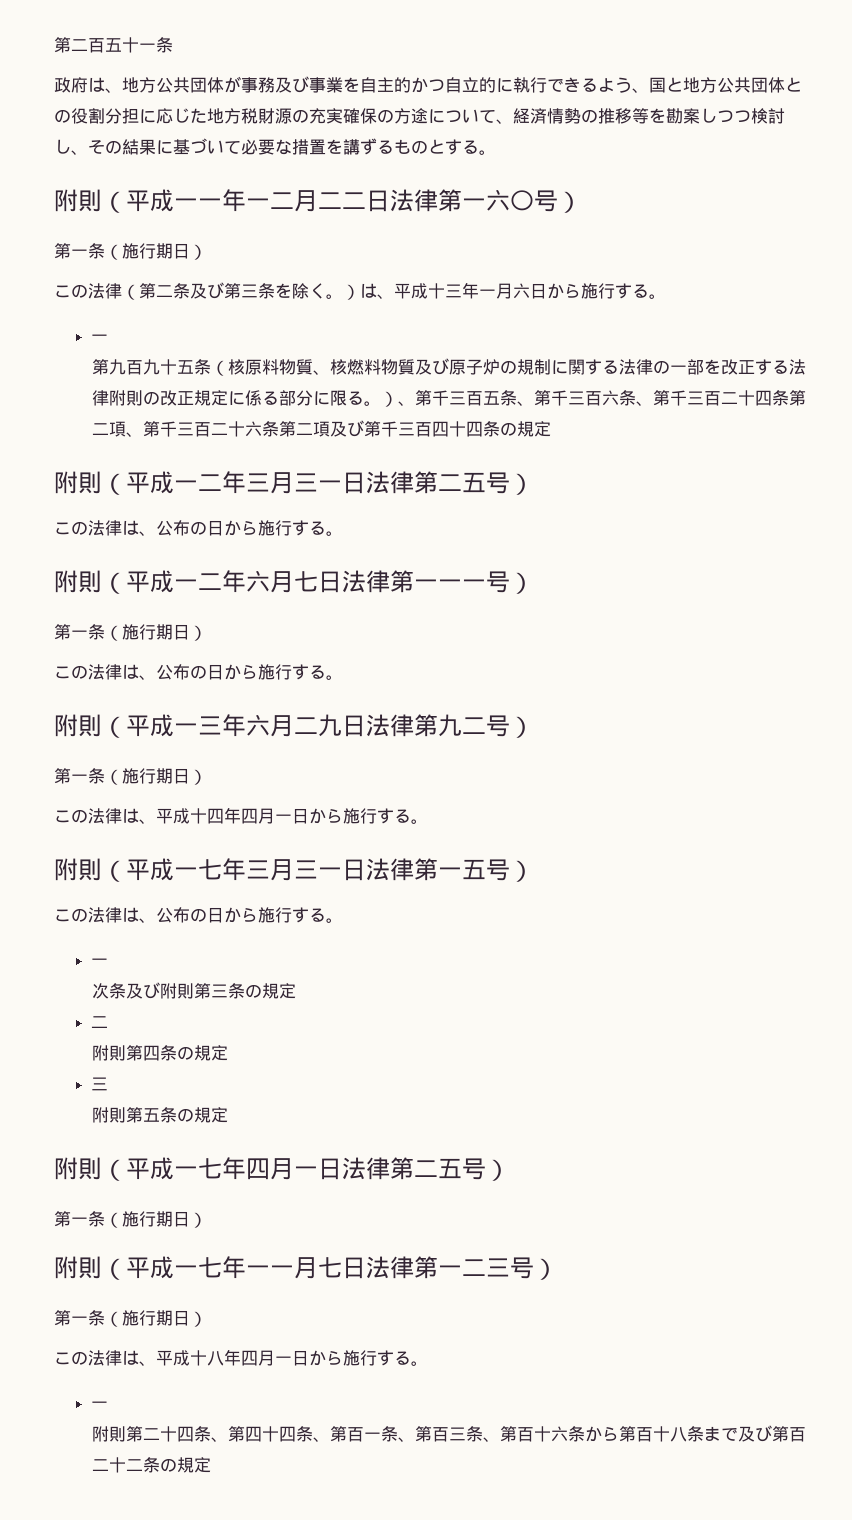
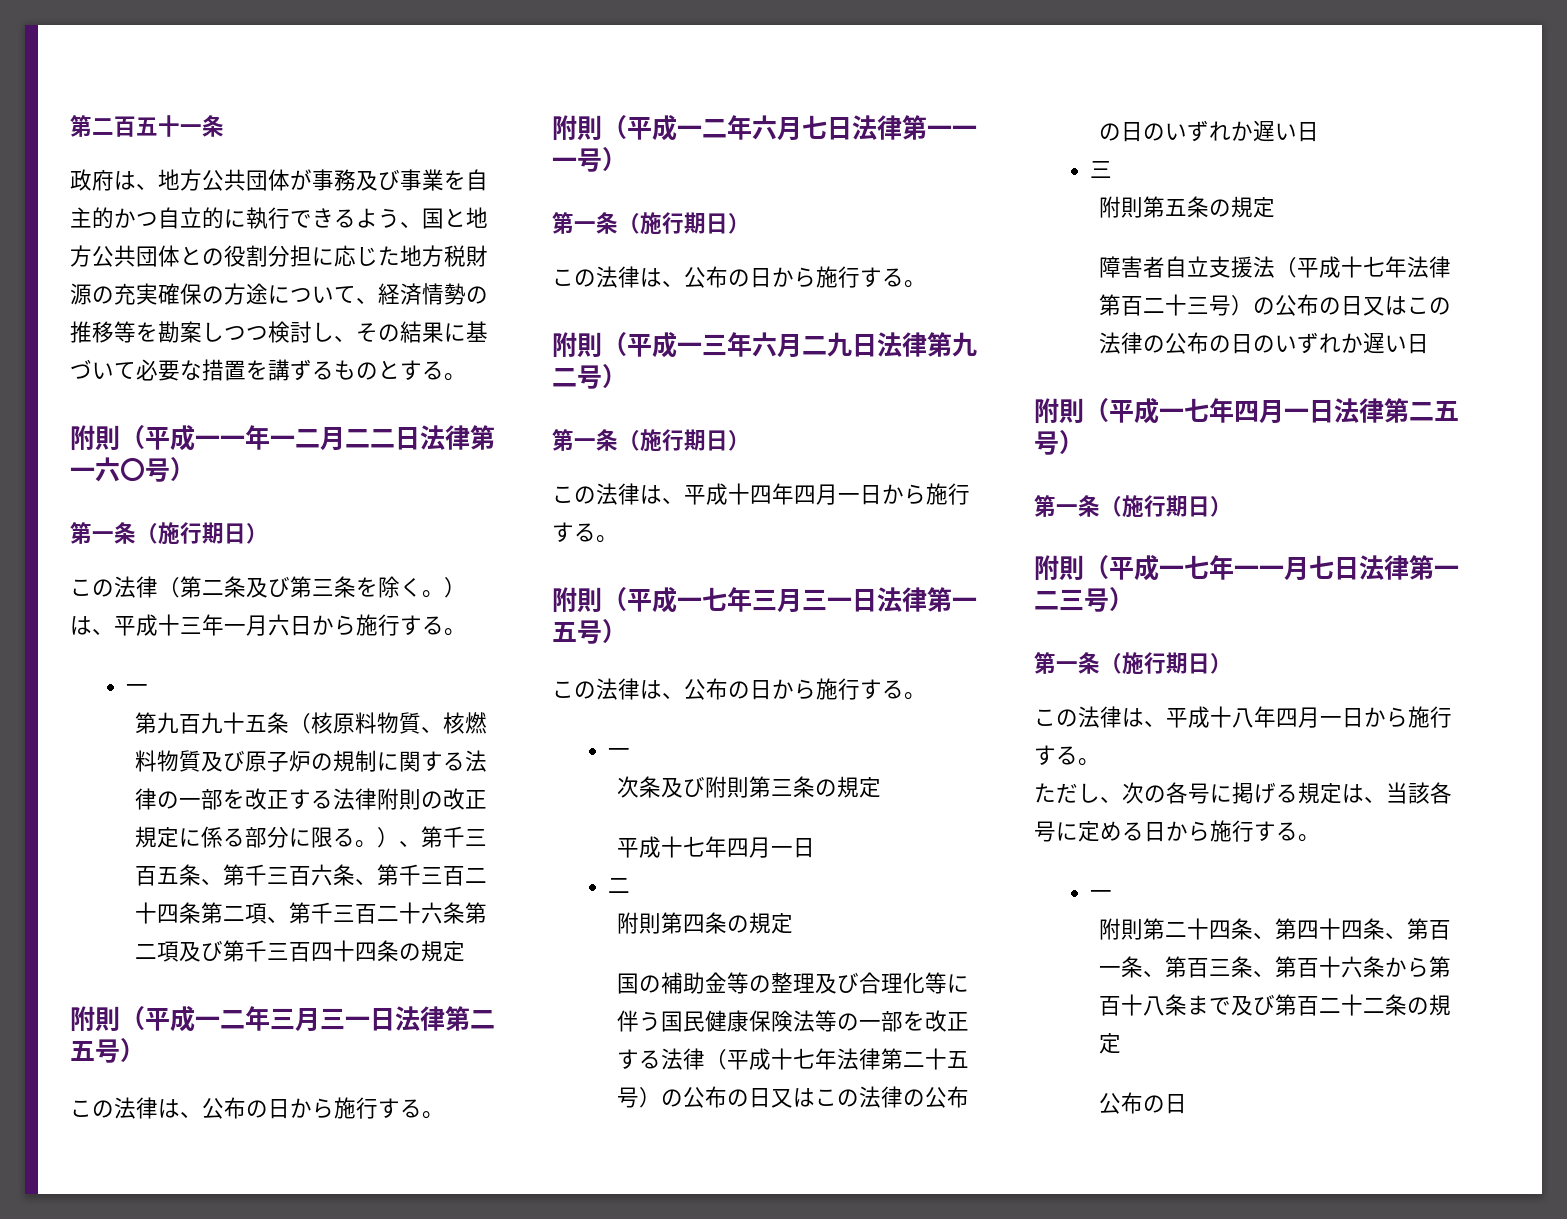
+ 平成十七年四月一日
+ 国の補助金等の整理及び合理化等に伴う国民健康保険法等の一部を改正する法律（平成十七年法律第二十五号）の公布の日又はこの法律の公布の日のいずれか遅い日
+ 障害者自立支援法（平成十七年法律第百二十三号）の公布の日又はこの法律の公布の日のいずれか遅い日
+ ただし、次の各号に掲げる規定は、当該各号に定める日から施行する。
  附則第二十四条、第四十四条、第百一条、第百三条、第百十六条から第百十八条まで及び第百二十二条の規定
+ 公布の日

